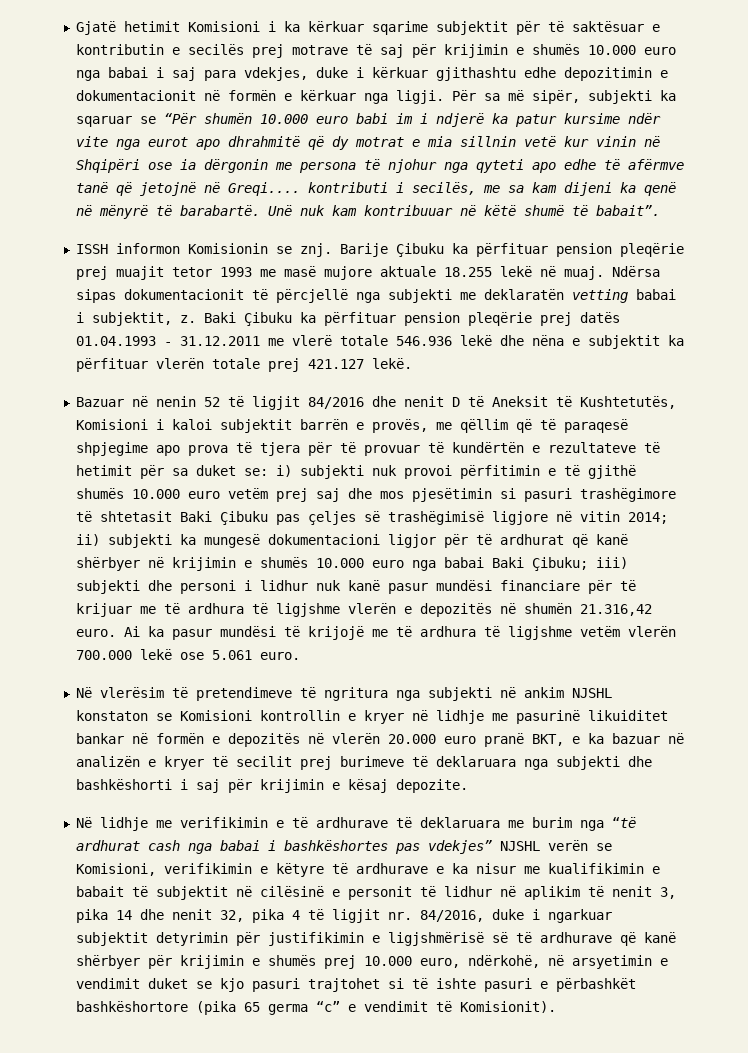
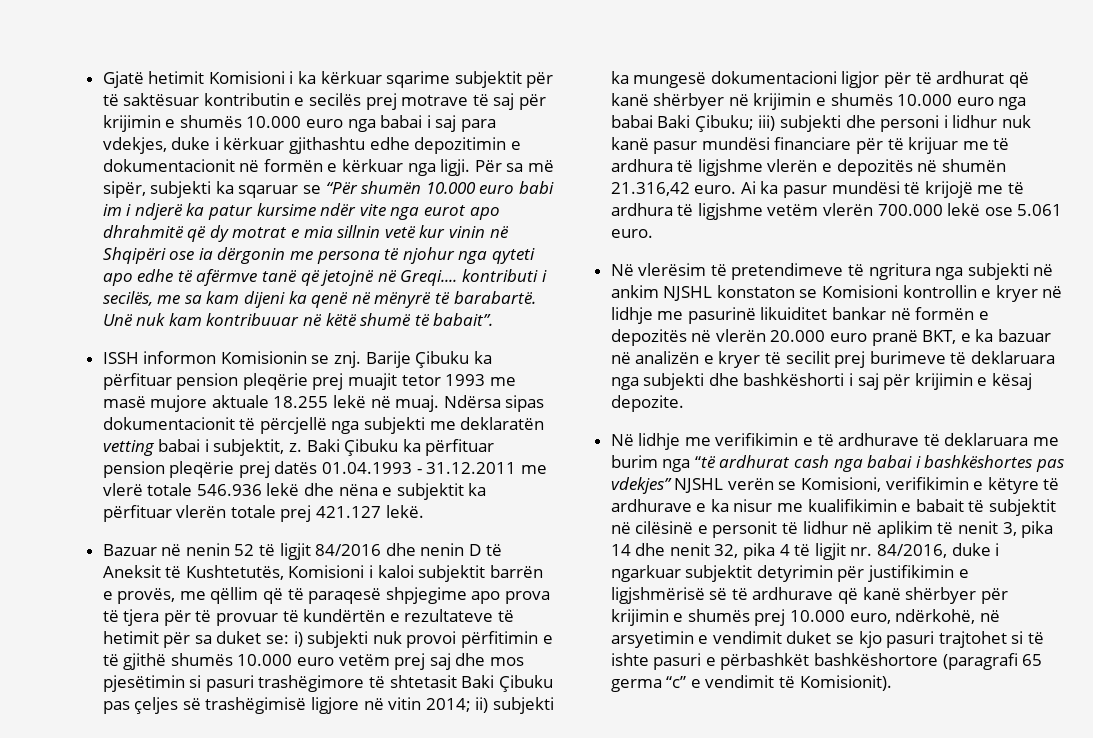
- Gjatë hetimit Komisioni i ka kërkuar sqarime subjektit për të saktësuar e kontributin e secilës prej motrave të saj për krijimin e shumës 10.000 euro nga babai i saj para vdekjes, duke i kërkuar gjithashtu edhe depozitimin e dokumentacionit në formën e kërkuar nga ligji.
+ Gjatë hetimit Komisioni i ka kërkuar sqarime subjektit për të saktësuar kontributin e secilës prej motrave të saj për krijimin e shumës 10.000 euro nga babai i saj para vdekjes, duke i kërkuar gjithashtu edhe depozitimin e dokumentacionit në formën e kërkuar nga ligji.
- Bazuar në nenin 52 të ligjit 84/2016 dhe nenit D të Aneksit të Kushtetutës, Komisioni i kaloi subjektit barrën e provës, me qëllim që të paraqesë shpjegime apo prova të tjera për të provuar të kundërtën e rezultateve të hetimit për sa duket se:
+ Bazuar në nenin 52 të ligjit 84/2016 dhe nenin D të Aneksit të Kushtetutës, Komisioni i kaloi subjektit barrën e provës, me qëllim që të paraqesë shpjegime apo prova të tjera për të provuar të kundërtën e rezultateve të hetimit për sa duket se:
- Në lidhje me verifikimin e të ardhurave të deklaruara me burim nga “të ardhurat cash nga babai i bashkëshortes pas vdekjes” NJSHL verën se Komisioni, verifikimin e këtyre të ardhurave e ka nisur me kualifikimin e babait të subjektit në cilësinë e personit të lidhur në aplikim të nenit 3, pika 14 dhe nenit 32, pika 4 të ligjit nr. 84/2016, duke i ngarkuar subjektit detyrimin për justifikimin e ligjshmërisë së të ardhurave që kanë shërbyer për krijimin e shumës prej 10.000 euro, ndërkohë, në arsyetimin e vendimit duket se kjo pasuri trajtohet si të ishte pasuri e përbashkët bashkëshortore (pika 65 germa “c” e vendimit të Komisionit).
+ Në lidhje me verifikimin e të ardhurave të deklaruara me burim nga “të ardhurat cash nga babai i bashkëshortes pas vdekjes” NJSHL verën se Komisioni, verifikimin e këtyre të ardhurave e ka nisur me kualifikimin e babait të subjektit në cilësinë e personit të lidhur në aplikim të nenit 3, pika 14 dhe nenit 32, pika 4 të ligjit nr. 84/2016, duke i ngarkuar subjektit detyrimin për justifikimin e ligjshmërisë së të ardhurave që kanë shërbyer për krijimin e shumës prej 10.000 euro, ndërkohë, në arsyetimin e vendimit duket se kjo pasuri trajtohet si të ishte pasuri e përbashkët bashkëshortore (paragrafi 65 germa “c” e vendimit të Komisionit).

